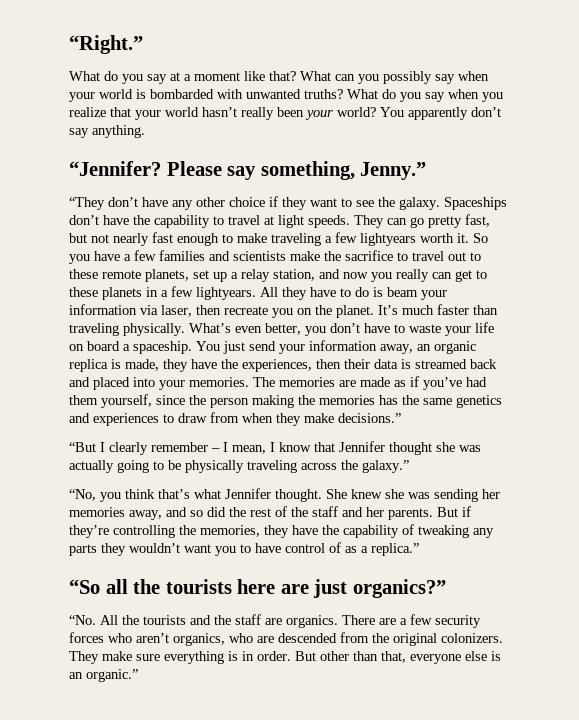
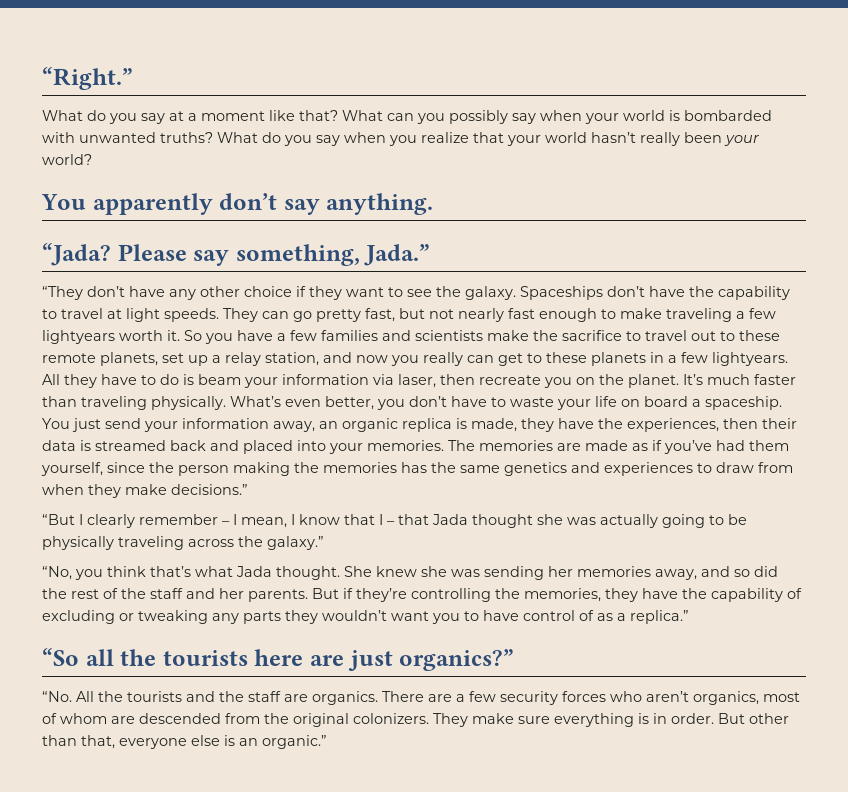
- What do you say when you realize that your world hasn’t really been your world? You apparently don’t say anything.
+ What do you say when you realize that your world hasn’t really been your world?
+ You apparently don’t say anything.
- “Jennifer?
+ “Jada?
- Please say something, Jenny.”
+ Please say something, Jada.”
- “But I clearly remember – I mean, I know that Jennifer thought she was actually going to be physically traveling across the galaxy.”
+ “But I clearly remember – I mean, I know that I – that Jada thought she was actually going to be physically traveling across the galaxy.”
- “No, you think that’s what Jennifer thought.
+ “No, you think that’s what Jada thought.
- But if they’re controlling the memories, they have the capability of tweaking any parts they wouldn’t want you to have control of as a replica.”
+ But if they’re controlling the memories, they have the capability of excluding or tweaking any parts they wouldn’t want you to have control of as a replica.”
- There are a few security forces who aren’t organics, who are descended from the original colonizers.
+ There are a few security forces who aren’t organics, most of whom are descended from the original colonizers.

